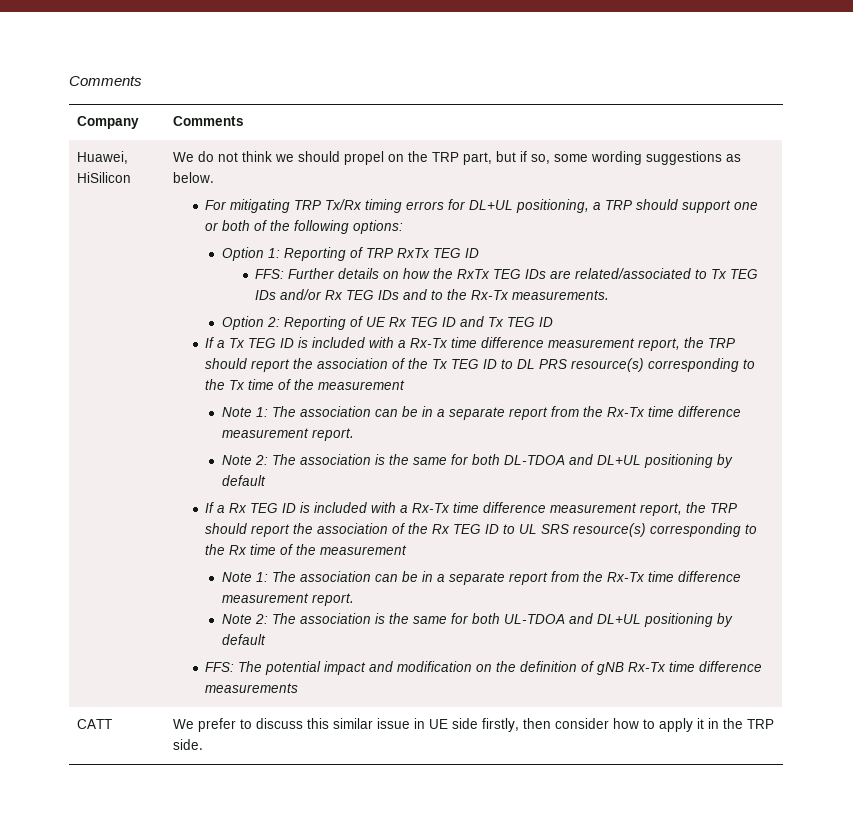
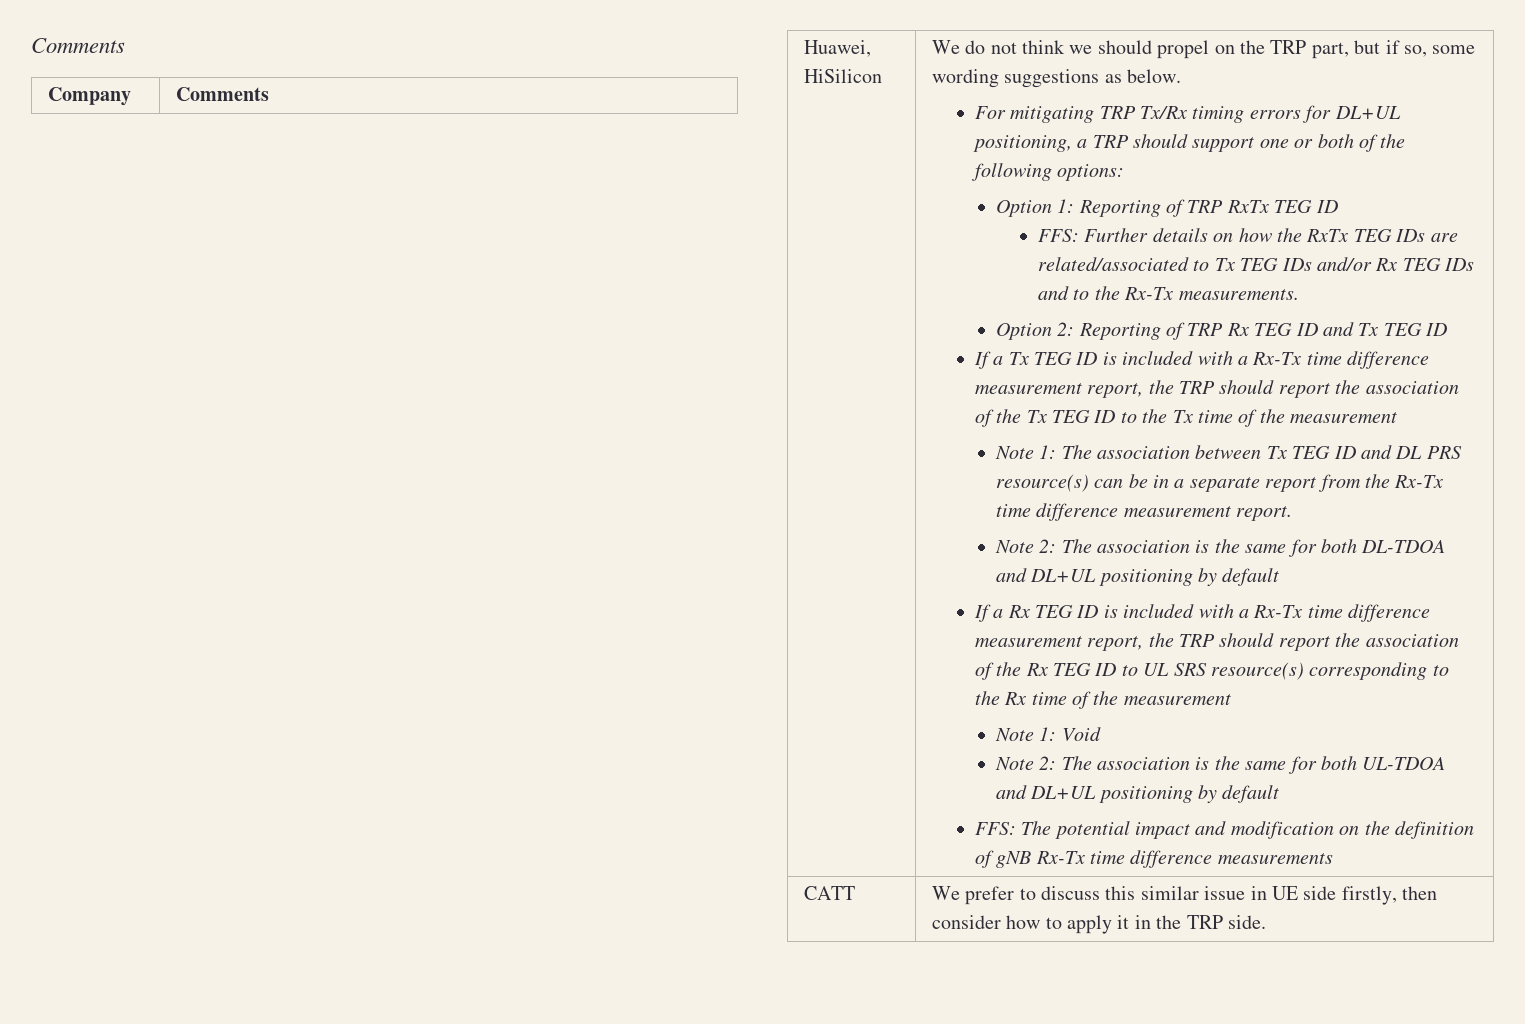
- Option 2: Reporting of UE Rx TEG ID and Tx TEG ID
+ Option 2: Reporting of TRP Rx TEG ID and Tx TEG ID
- If a Tx TEG ID is included with a Rx-Tx time difference measurement report, the TRP should report the association of the Tx TEG ID to DL PRS resource(s) corresponding to the Tx time of the measurement
- Note 1: The association can be in a separate report from the Rx-Tx time difference measurement report.
+ If a Tx TEG ID is included with a Rx-Tx time difference measurement report, the TRP should report the association of the Tx TEG ID to the Tx time of the measurement
+ Note 1: The association between Tx TEG ID and DL PRS resource(s) can be in a separate report from the Rx-Tx time difference measurement report.
  If a Rx TEG ID is included with a Rx-Tx time difference measurement report, the TRP should report the association of the Rx TEG ID to UL SRS resource(s) corresponding to the Rx time of the measurement
- Note 1: The association can be in a separate report from the Rx-Tx time difference measurement report.
+ Note 1: Void

